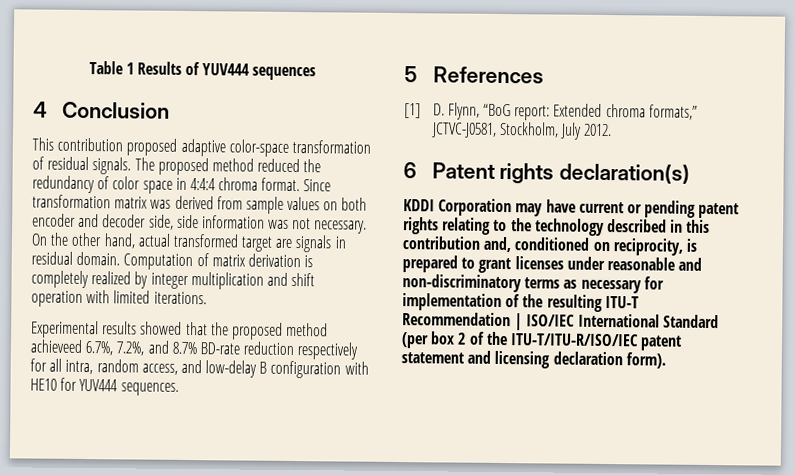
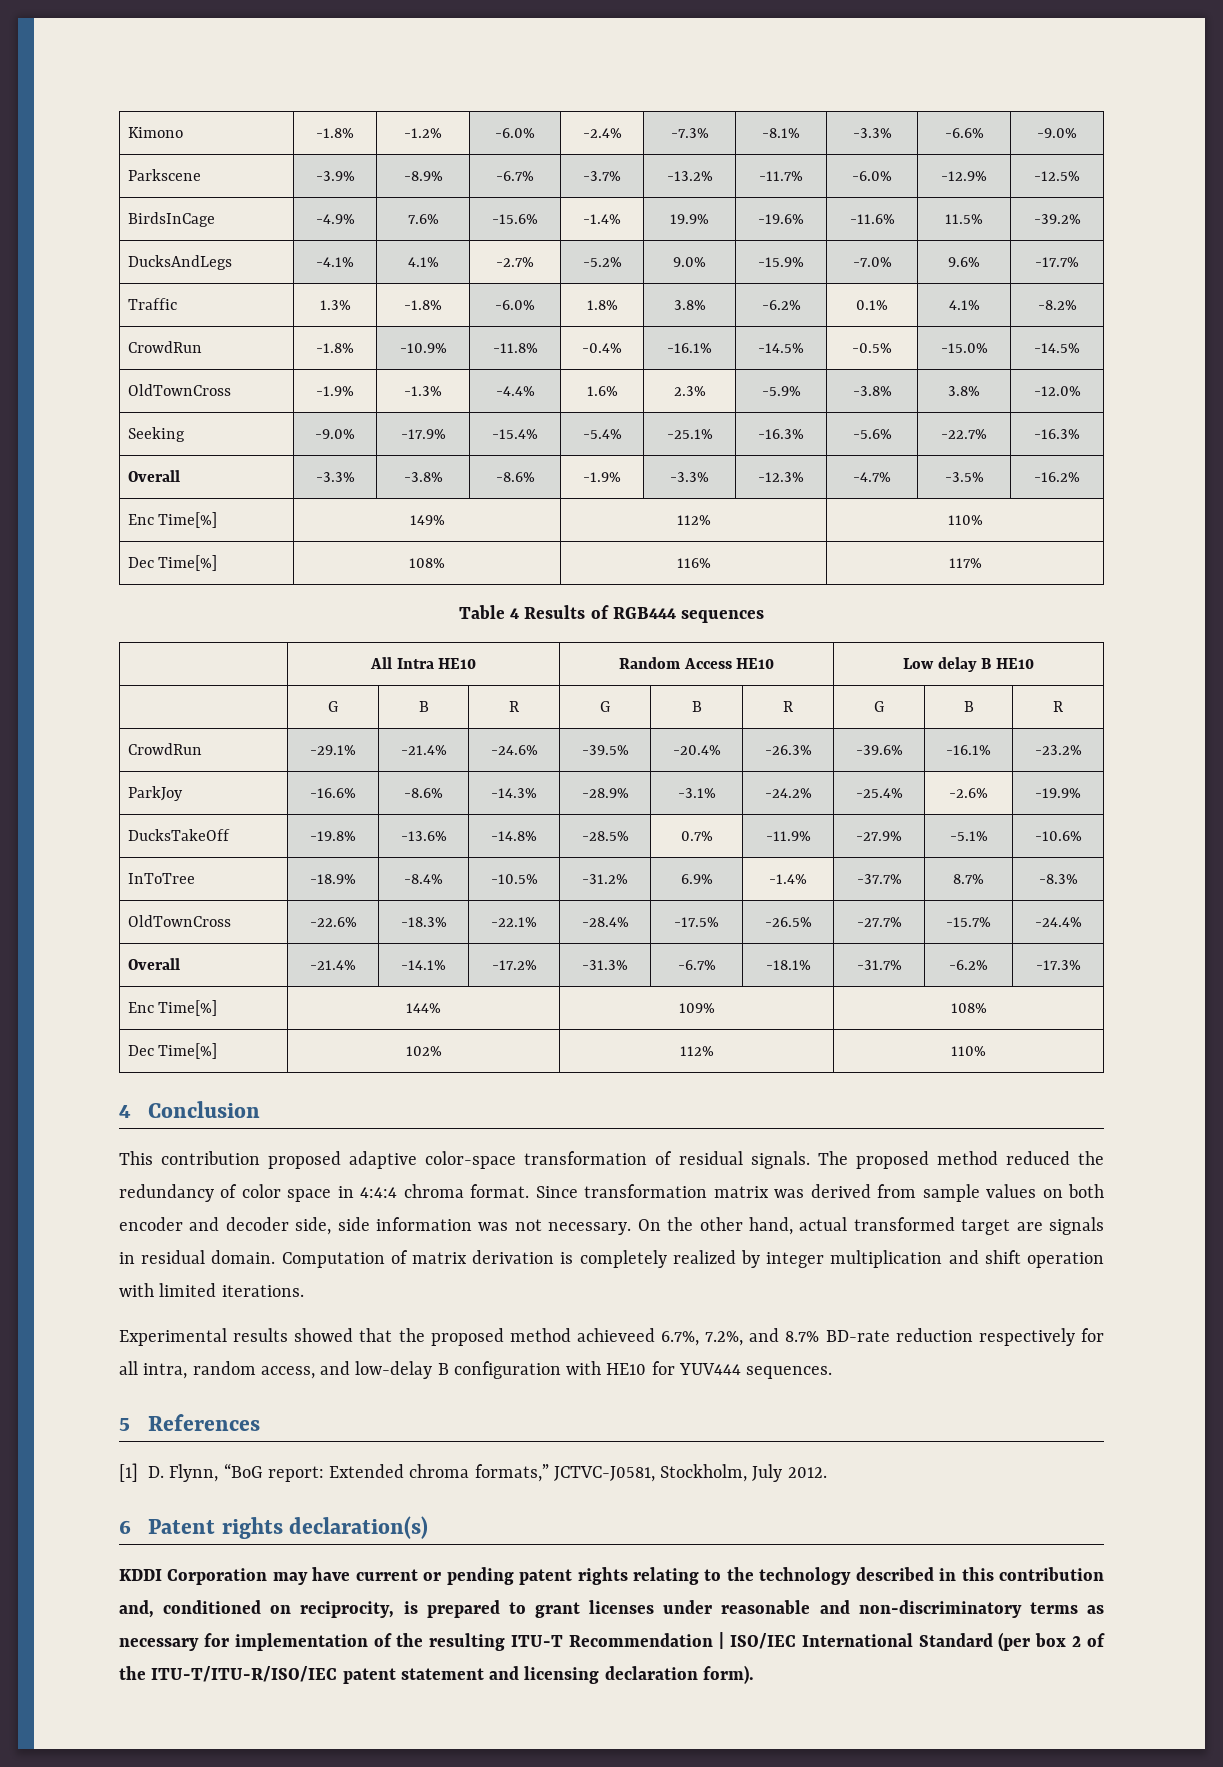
- Table 1 Results of YUV444 sequences
+ Kimono | -1.8% | -1.2% | -6.0% | -2.4% | -7.3% | -8.1% | -3.3% | -6.6% | -9.0%
+ Parkscene | -3.9% | -8.9% | -6.7% | -3.7% | -13.2% | -11.7% | -6.0% | -12.9% | -12.5%
+ BirdsInCage | -4.9% | 7.6% | -15.6% | -1.4% | 19.9% | -19.6% | -11.6% | 11.5% | -39.2%
+ DucksAndLegs | -4.1% | 4.1% | -2.7% | -5.2% | 9.0% | -15.9% | -7.0% | 9.6% | -17.7%
+ Traffic | 1.3% | -1.8% | -6.0% | 1.8% | 3.8% | -6.2% | 0.1% | 4.1% | -8.2%
+ CrowdRun | -1.8% | -10.9% | -11.8% | -0.4% | -16.1% | -14.5% | -0.5% | -15.0% | -14.5%
+ OldTownCross | -1.9% | -1.3% | -4.4% | 1.6% | 2.3% | -5.9% | -3.8% | 3.8% | -12.0%
+ Seeking | -9.0% | -17.9% | -15.4% | -5.4% | -25.1% | -16.3% | -5.6% | -22.7% | -16.3%
+ Overall | -3.3% | -3.8% | -8.6% | -1.9% | -3.3% | -12.3% | -4.7% | -3.5% | -16.2%
+ Enc Time[%] | 149% | 112% | 110%
+ Dec Time[%] | 108% | 116% | 117%
+ Table 4 Results of RGB444 sequences
+ | All Intra HE10 | Random Access HE10 | Low delay B HE10
+ | G | B | R | G | B | R | G | B | R
+ CrowdRun | -29.1% | -21.4% | -24.6% | -39.5% | -20.4% | -26.3% | -39.6% | -16.1% | -23.2%
+ ParkJoy | -16.6% | -8.6% | -14.3% | -28.9% | -3.1% | -24.2% | -25.4% | -2.6% | -19.9%
+ DucksTakeOff | -19.8% | -13.6% | -14.8% | -28.5% | 0.7% | -11.9% | -27.9% | -5.1% | -10.6%
+ InToTree | -18.9% | -8.4% | -10.5% | -31.2% | 6.9% | -1.4% | -37.7% | 8.7% | -8.3%
+ OldTownCross | -22.6% | -18.3% | -22.1% | -28.4% | -17.5% | -26.5% | -27.7% | -15.7% | -24.4%
+ Overall | -21.4% | -14.1% | -17.2% | -31.3% | -6.7% | -18.1% | -31.7% | -6.2% | -17.3%
+ Enc Time[%] | 144% | 109% | 108%
+ Dec Time[%] | 102% | 112% | 110%

